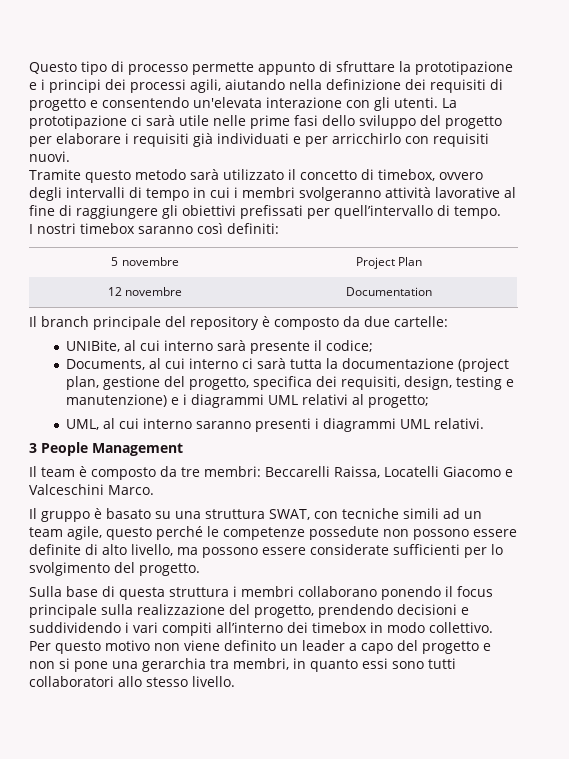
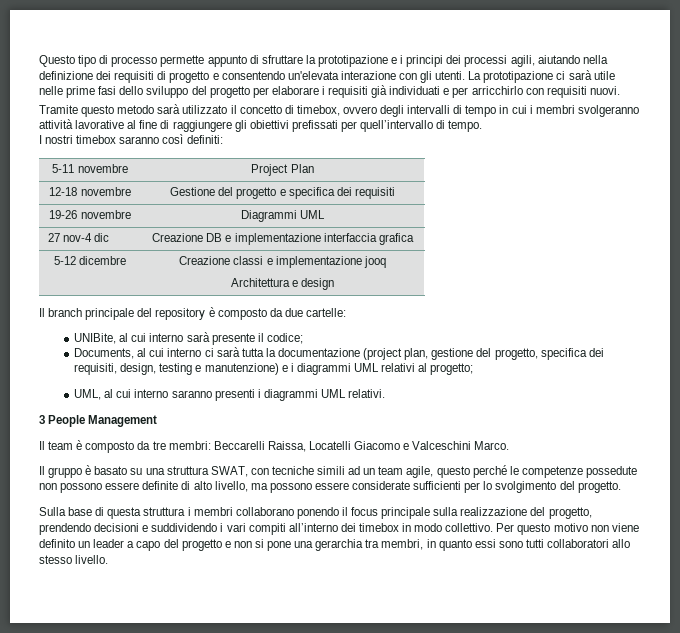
- 5 novembre | Project Plan
+ 5-11 novembre | Project Plan
- 12 novembre | Documentation
+ 12-18 novembre | Gestione del progetto e specifica dei requisiti
+ 19-26 novembre | Diagrammi UML
+ 27 nov-4 dic | Creazione DB e implementazione interfaccia grafica
+ 5-12 dicembre | Creazione classi e implementazione jooq
+ Architettura e design

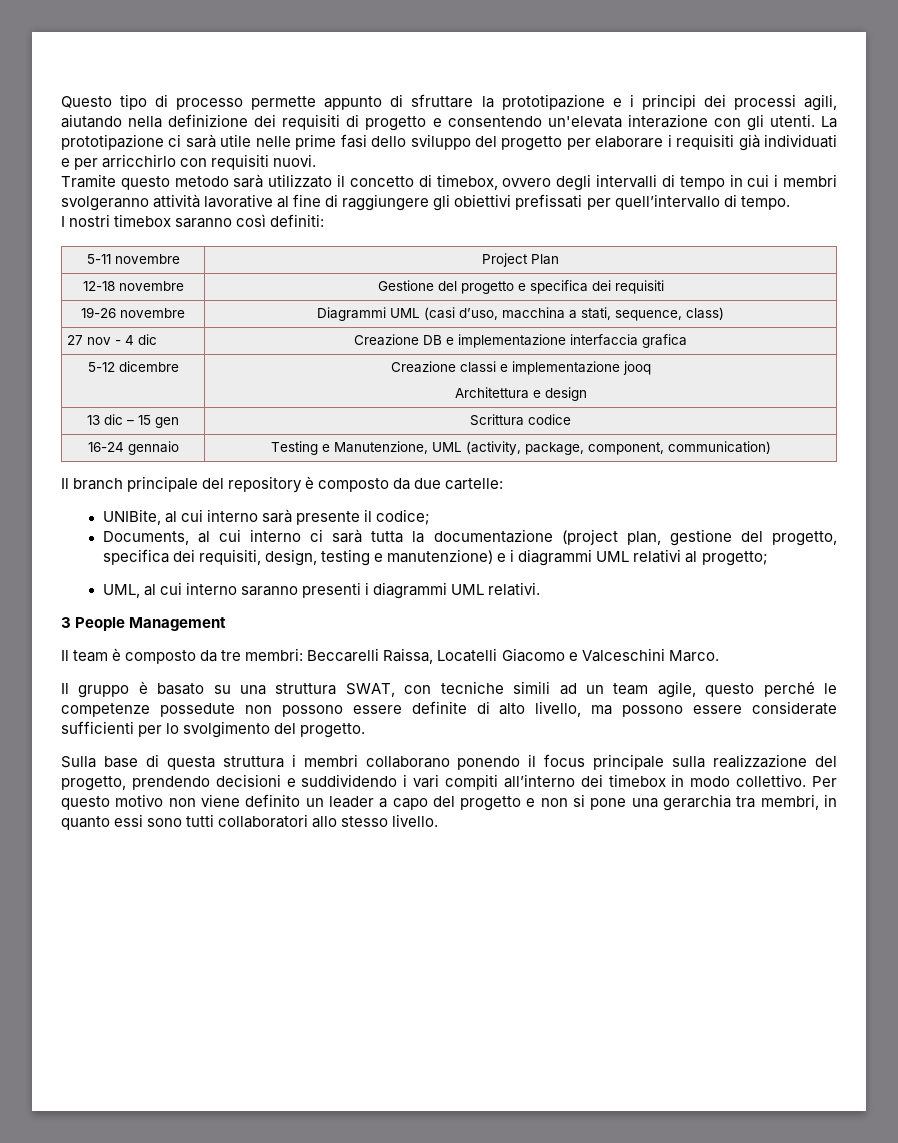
- 19-26 novembre | Diagrammi UML
- 27 nov-4 dic | Creazione DB e implementazione interfaccia grafica
+ 19-26 novembre | Diagrammi UML (casi d’uso, macchina a stati, sequence, class)
+ 27 nov - 4 dic | Creazione DB e implementazione interfaccia grafica
+ 13 dic – 15 gen | Scrittura codice
+ 16-24 gennaio | Testing e Manutenzione, UML (activity, package, component, communication)

